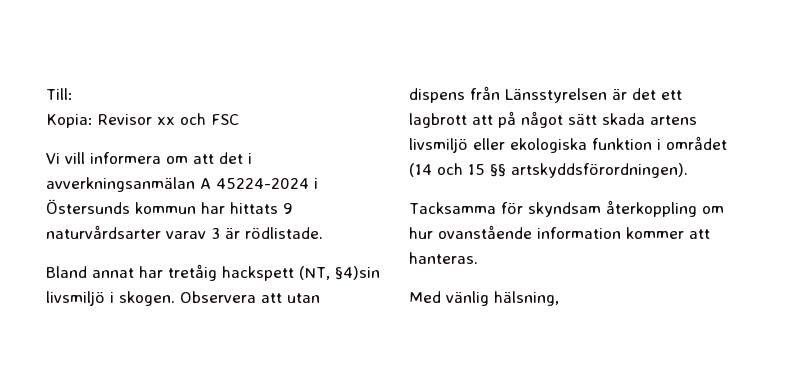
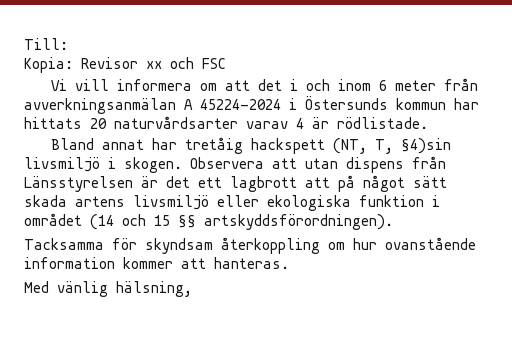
- Vi vill informera om att det i avverkningsanmälan A 45224-2024 i Östersunds kommun har hittats 9 naturvårdsarter varav 3 är rödlistade.
+ Vi vill informera om att det i och inom 6 meter från avverkningsanmälan A 45224-2024 i Östersunds kommun har hittats 20 naturvårdsarter varav 4 är rödlistade.
- Bland annat har tretåig hackspett (NT, §4)sin livsmiljö i skogen.
+ Bland annat har tretåig hackspett (NT, T, §4)sin livsmiljö i skogen.

